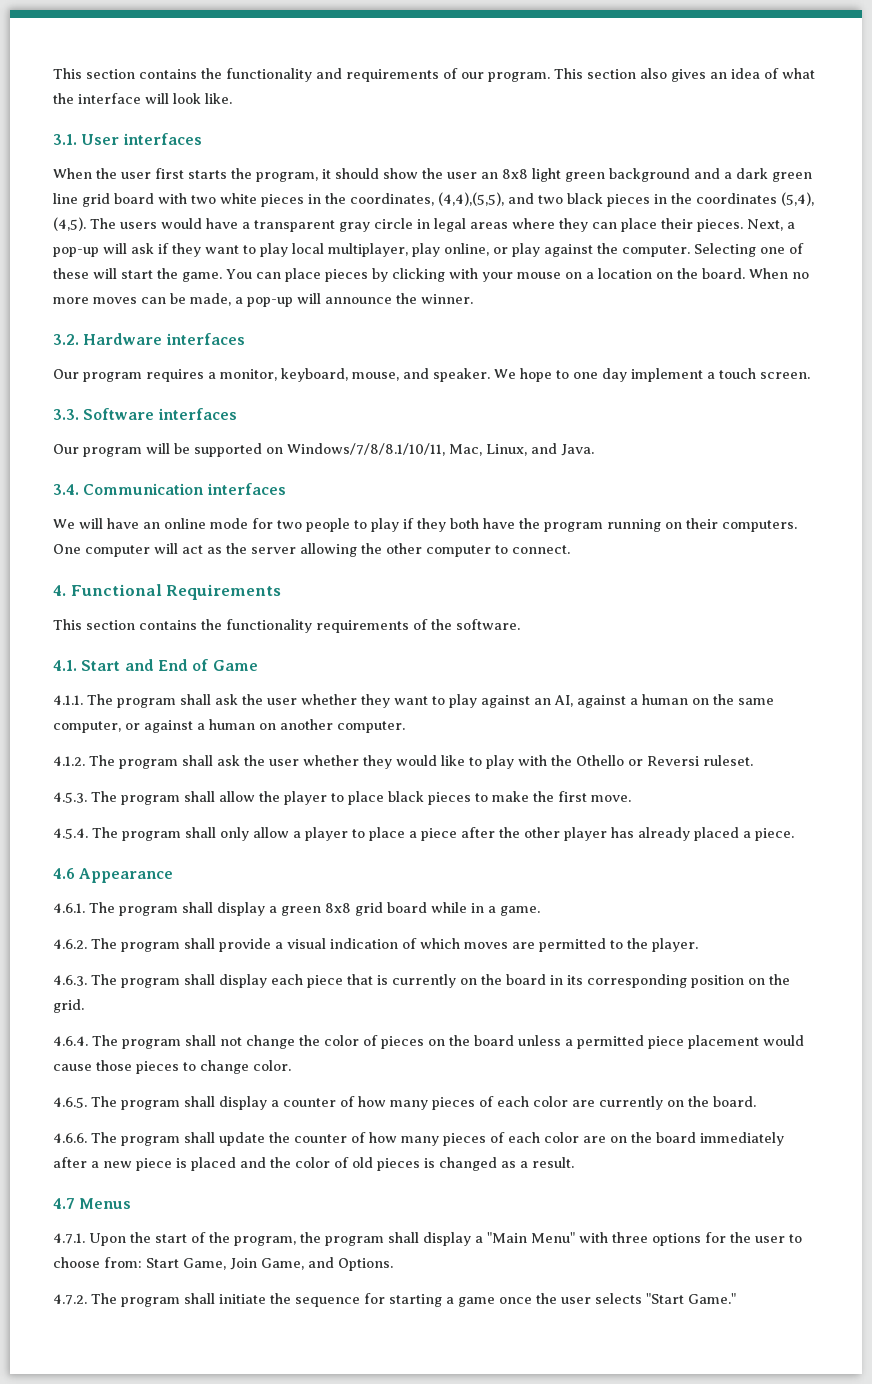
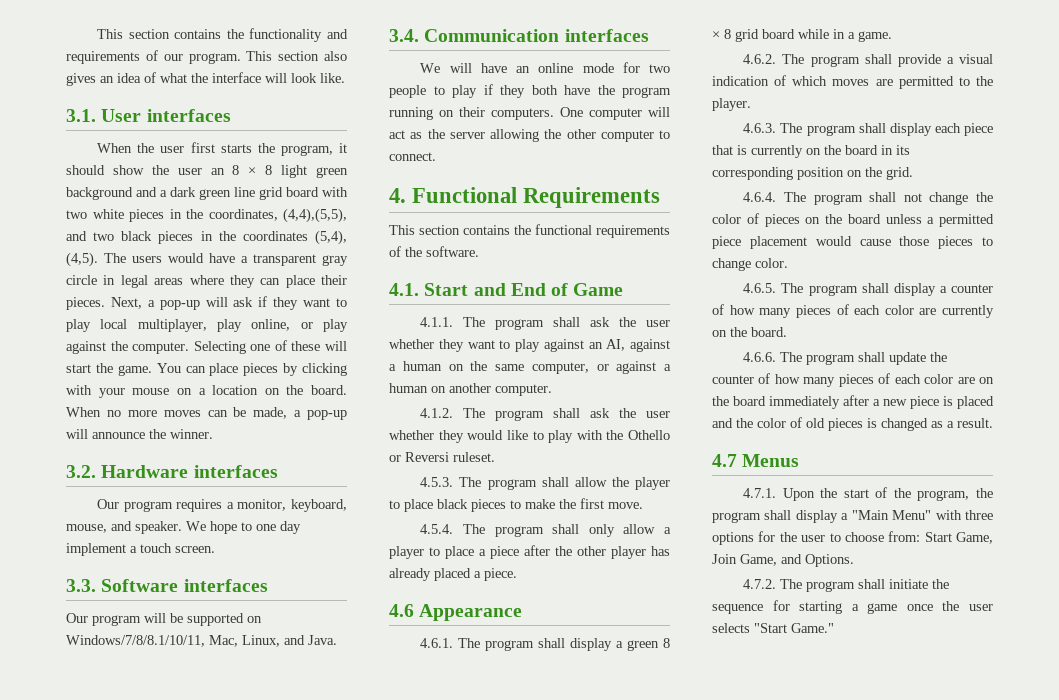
- When the user first starts the program, it should show the user an 8x8 light green background and a dark green line grid board with two white pieces in the coordinates, (4,4),(5,5), and two black pieces in the coordinates (5,4), (4,5).
+ When the user first starts the program, it should show the user an 8 × 8 light green background and a dark green line grid board with two white pieces in the coordinates, (4,4),(5,5), and two black pieces in the coordinates (5,4), (4,5).
- This section contains the functionality requirements of the software.
+ This section contains the functional requirements of the software.
- 4.6.1. The program shall display a green 8x8 grid board while in a game.
+ 4.6.1. The program shall display a green 8 × 8 grid board while in a game.

